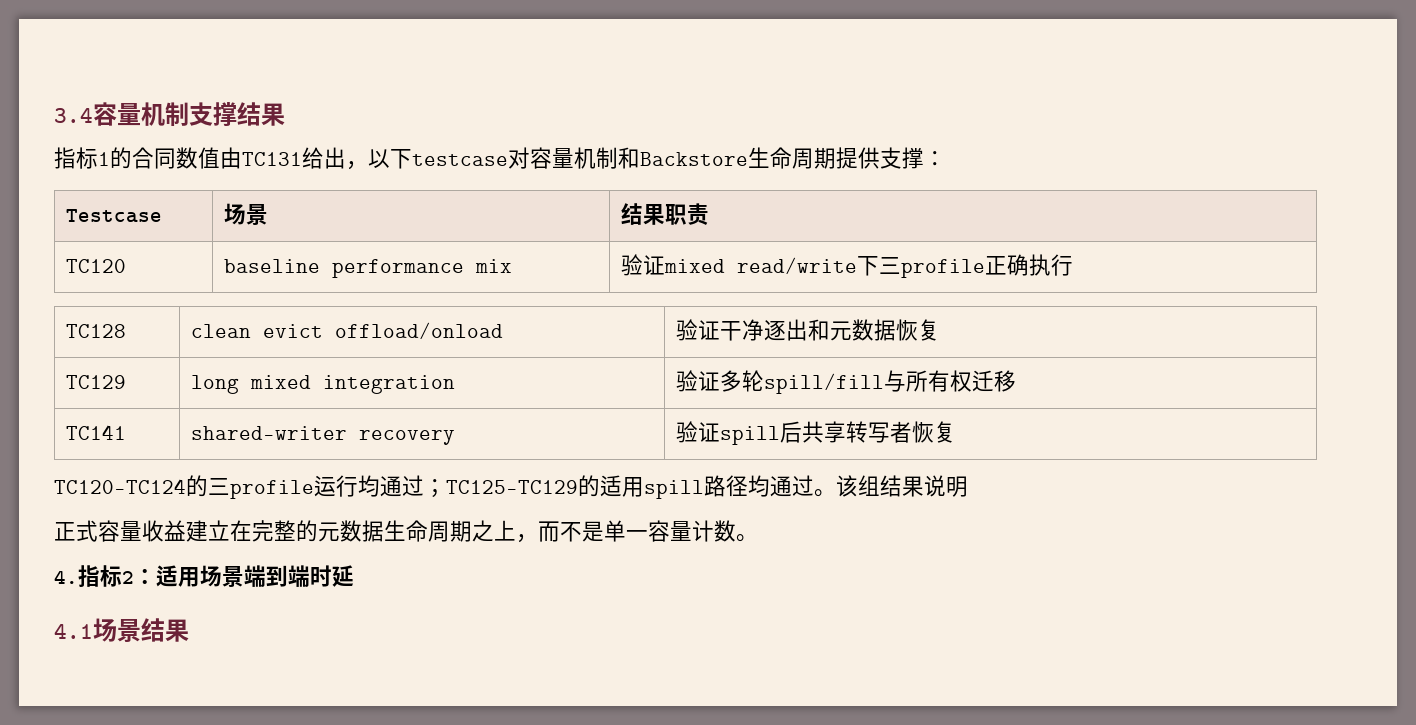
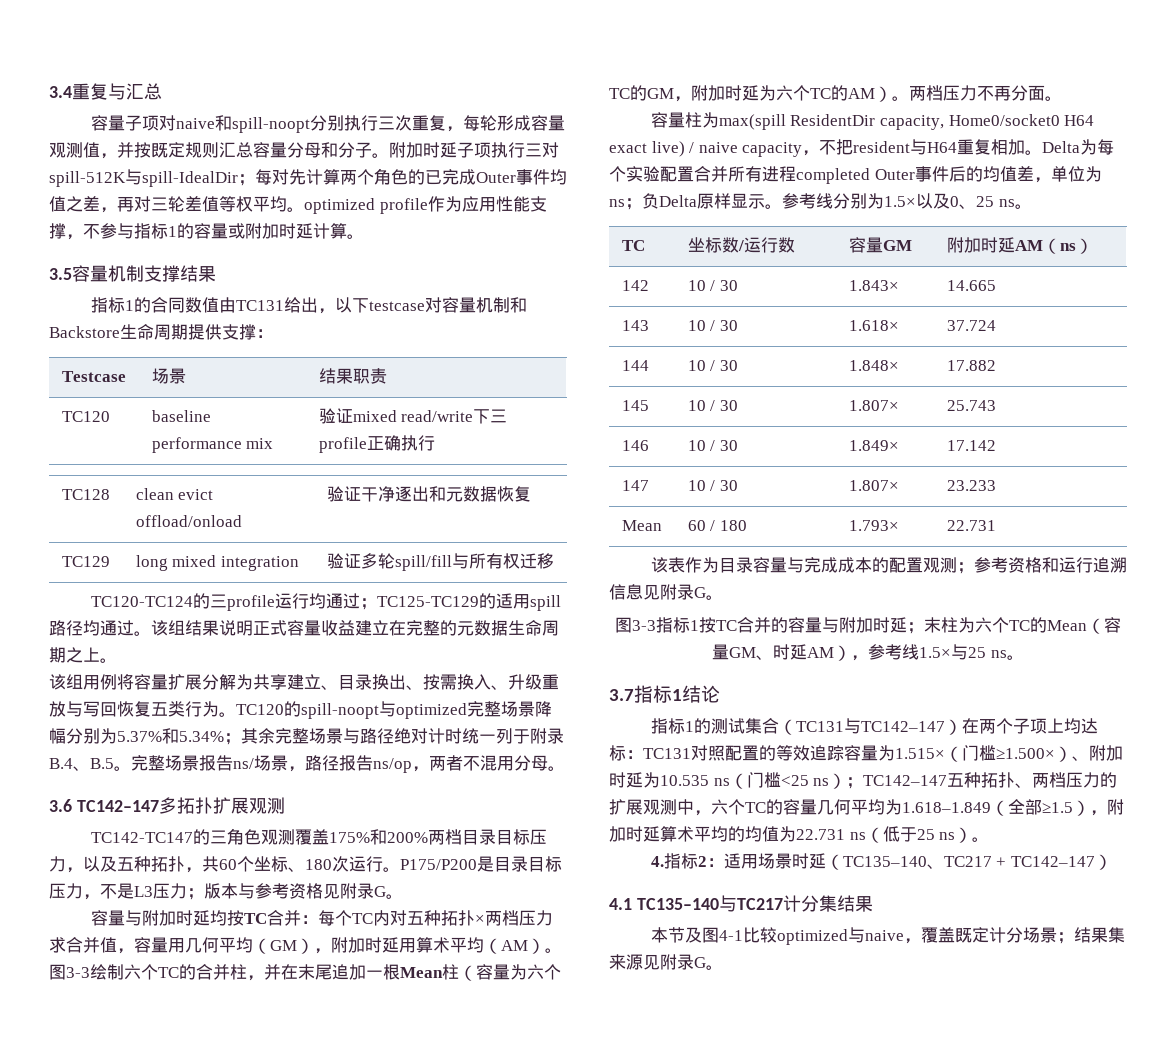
- 3.4容量机制支撑结果
+ 3.4重复与汇总
+ 容量子项对naive和spill-noopt分别执行三次重复，每轮形成容量观测值，并按既定规则汇总容量分母和分子。附加时延子项执行三对spill-512K与spill-IdealDir；每对先计算两个角色的已完成Outer事件均值之差，再对三轮差值等权平均。optimized profile作为应用性能支撑，不参与指标1的容量或附加时延计算。
+ 3.5容量机制支撑结果
- TC141 | shared-writer recovery | 验证spill后共享转写者恢复
- 该组结果说明
- 正式容量收益建立在完整的元数据生命周期之上，而不是单一容量计数。
+ 该组结果说明正式容量收益建立在完整的元数据生命周期之上。
+ 该组用例将容量扩展分解为共享建立、目录换出、按需换入、升级重放与写回恢复五类行为。TC120的spill-noopt与optimized完整场景降幅分别为5.37%和5.34%；其余完整场景与路径绝对计时统一列于附录B.4、B.5。完整场景报告ns/场景，路径报告ns/op，两者不混用分母。
+ 3.6 TC142–147多拓扑扩展观测
+ TC142-TC147的三角色观测覆盖175%和200%两档目录目标压力，以及五种拓扑，共60个坐标、180次运行。P175/P200是目录目标压力，不是L3压力；版本与参考资格见附录G。
+ 容量与附加时延均按TC合并：每个TC内对五种拓扑×两档压力求合并值，容量用几何平均（GM），附加时延用算术平均（AM）。图3-3绘制六个TC的合并柱，并在末尾追加一根Mean柱（容量为六个TC的GM，附加时延为六个TC的AM）。两档压力不再分面。
+ 容量柱为max(spill ResidentDir capacity, Home0/socket0 H64 exact live) / naive capacity，不把resident与H64重复相加。Delta为每个实验配置合并所有进程completed Outer事件后的均值差，单位为ns；负Delta原样显示。参考线分别为1.5×以及0、25 ns。
+ TC | 坐标数/运行数 | 容量GM | 附加时延AM（ns）
+ 142 | 10 / 30 | 1.843× | 14.665
+ 143 | 10 / 30 | 1.618× | 37.724
+ 144 | 10 / 30 | 1.848× | 17.882
+ 145 | 10 / 30 | 1.807× | 25.743
+ 146 | 10 / 30 | 1.849× | 17.142
+ 147 | 10 / 30 | 1.807× | 23.233
+ Mean | 60 / 180 | 1.793× | 22.731
+ 该表作为目录容量与完成成本的配置观测；参考资格和运行追溯信息见附录G。
+ 图3-3指标1按TC合并的容量与附加时延；末柱为六个TC的Mean（容量GM、时延AM），参考线1.5×与25 ns。
+ 3.7指标1结论
+ 指标1的测试集合（TC131与TC142–147）在两个子项上均达标：TC131对照配置的等效追踪容量为1.515×（门槛≥1.500×）、附加时延为10.535 ns（门槛<25 ns）；TC142–147五种拓扑、两档压力的扩展观测中，六个TC的容量几何平均为1.618–1.849（全部≥1.5），附加时延算术平均的均值为22.731 ns（低于25 ns）。
- 4.指标2：适用场景端到端时延
- 4.1场景结果
+ 4.指标2：适用场景时延（TC135–140、TC217 + TC142–147）
+ 4.1 TC135–140与TC217计分集结果
+ 本节及图4-1比较optimized与naive，覆盖既定计分场景；结果集来源见附录G。

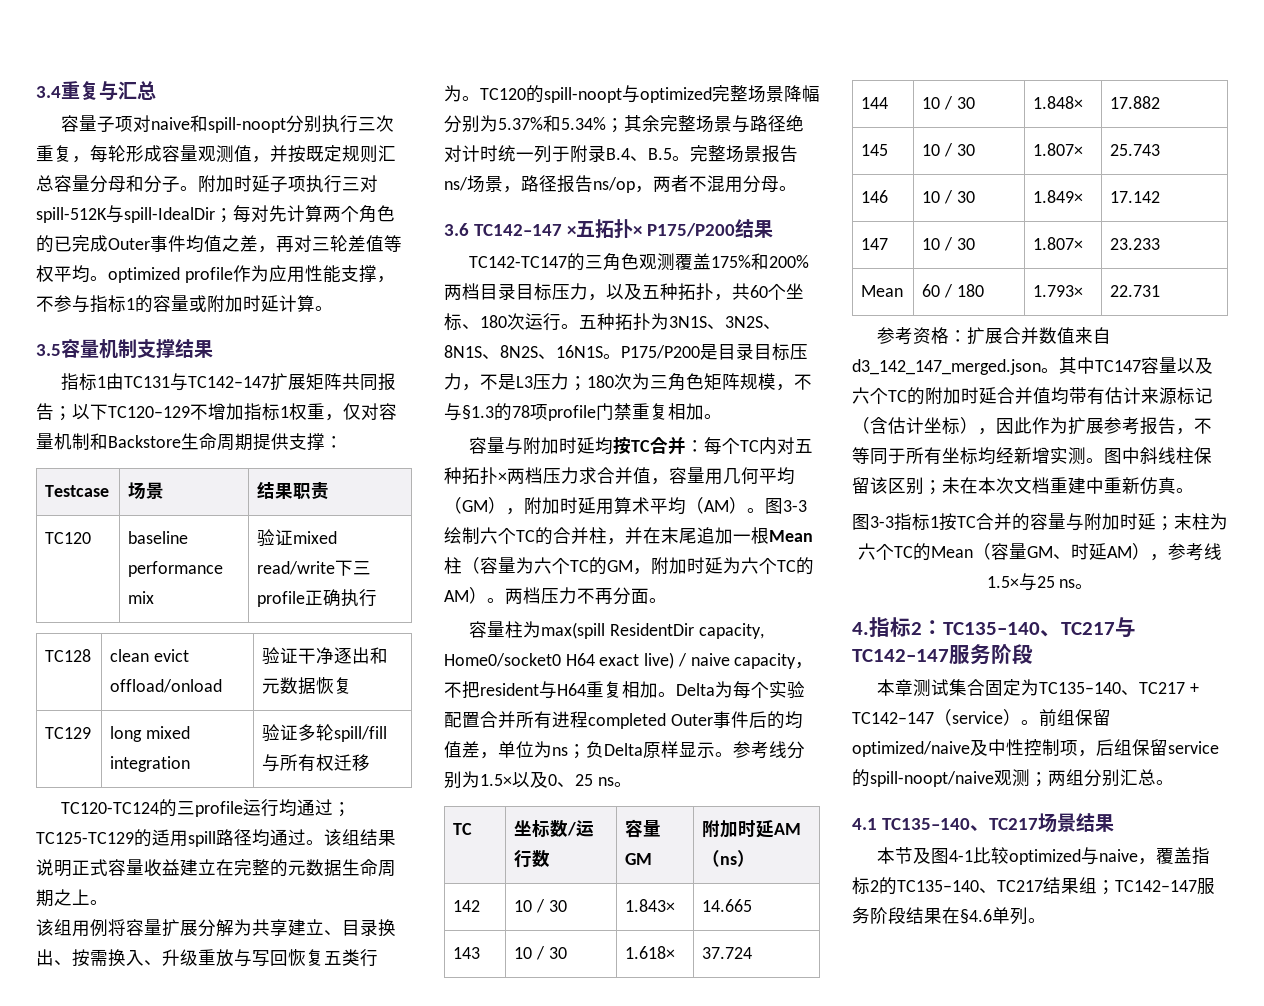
- 指标1的合同数值由TC131给出，以下testcase对容量机制和Backstore生命周期提供支撑：
+ 指标1由TC131与TC142–147扩展矩阵共同报告；以下TC120–129不增加指标1权重，仅对容量机制和Backstore生命周期提供支撑：
- 3.6 TC142–147多拓扑扩展观测
+ 3.6 TC142–147 ×五拓扑× P175/P200结果
+ 五种拓扑为3N1S、3N2S、8N1S、8N2S、16N1S。
- P175/P200是目录目标压力，不是L3压力；版本与参考资格见附录G。
+ P175/P200是目录目标压力，不是L3压力；180次为三角色矩阵规模，不与§1.3的78项profile门禁重复相加。
- 该表作为目录容量与完成成本的配置观测；参考资格和运行追溯信息见附录G。
+ 参考资格：扩展合并数值来自d3_142_147_merged.json。其中TC147容量以及六个TC的附加时延合并值均带有估计来源标记（含估计坐标），因此作为扩展参考报告，不等同于所有坐标均经新增实测。图中斜线柱保留该区别；未在本次文档重建中重新仿真。
- 3.7指标1结论
- 指标1的测试集合（TC131与TC142–147）在两个子项上均达标：TC131对照配置的等效追踪容量为1.515×（门槛≥1.500×）、附加时延为10.535 ns（门槛<25 ns）；TC142–147五种拓扑、两档压力的扩展观测中，六个TC的容量几何平均为1.618–1.849（全部≥1.5），附加时延算术平均的均值为22.731 ns（低于25 ns）。
- 4.指标2：适用场景时延（TC135–140、TC217 + TC142–147）
+ 4.指标2：TC135–140、TC217与TC142–147服务阶段
+ 本章测试集合固定为TC135–140、TC217 + TC142–147（service）。前组保留optimized/naive及中性控制项，后组保留service的spill-noopt/naive观测；两组分别汇总。
- 4.1 TC135–140与TC217计分集结果
+ 4.1 TC135–140、TC217场景结果
- 本节及图4-1比较optimized与naive，覆盖既定计分场景；结果集来源见附录G。
+ 本节及图4-1比较optimized与naive，覆盖指标2的TC135–140、TC217结果组；TC142–147服务阶段结果在§4.6单列。

